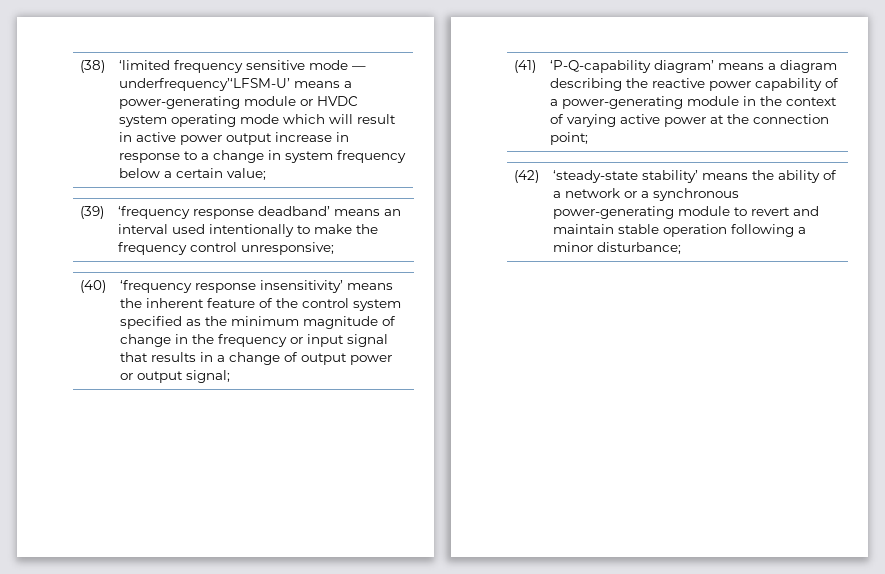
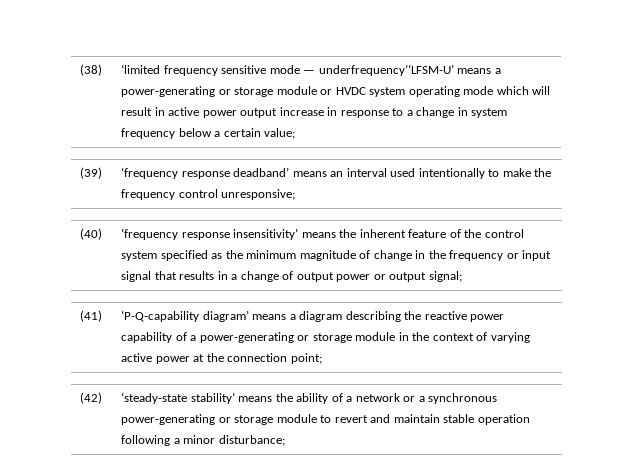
- (38) | ‘limited frequency sensitive mode — underfrequency’‘LFSM-U’ means a power-generating module or HVDC system operating mode which will result in active power output increase in response to a change in system frequency below a certain value;
+ (38) | ‘limited frequency sensitive mode — underfrequency’‘LFSM-U’ means a power-generating or storage module or HVDC system operating mode which will result in active power output increase in response to a change in system frequency below a certain value;
- (41) | ‘P-Q-capability diagram’ means a diagram describing the reactive power capability of a power-generating module in the context of varying active power at the connection point;
+ (41) | ‘P-Q-capability diagram’ means a diagram describing the reactive power capability of a power-generating or storage module in the context of varying active power at the connection point;
- (42) | ‘steady-state stability’ means the ability of a network or a synchronous power-generating module to revert and maintain stable operation following a minor disturbance;
+ (42) | ‘steady-state stability’ means the ability of a network or a synchronous power-generating or storage module to revert and maintain stable operation following a minor disturbance;

